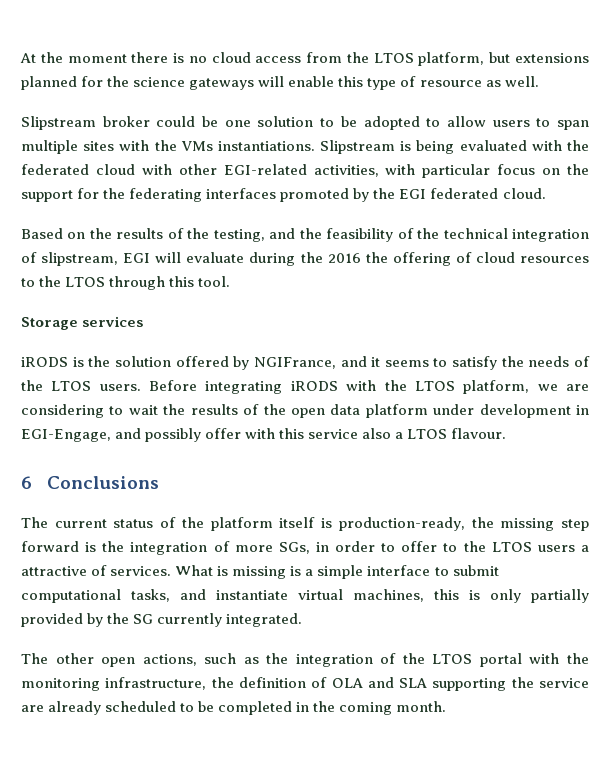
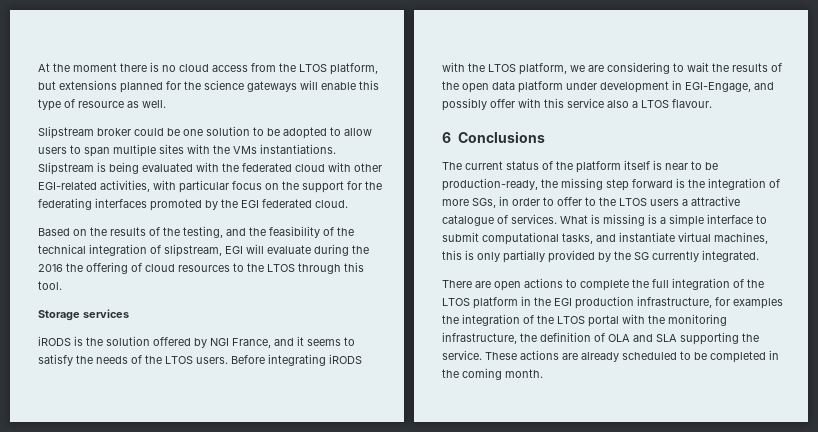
- iRODS is the solution offered by NGIFrance, and it seems to satisfy the needs of the LTOS users.
+ iRODS is the solution offered by NGI France, and it seems to satisfy the needs of the LTOS users.
- The current status of the platform itself is production-ready, the missing step forward is the integration of more SGs, in order to offer to the LTOS users a attractive of services.
+ The current status of the platform itself is near to be production-ready, the missing step forward is the integration of more SGs, in order to offer to the LTOS users a attractive catalogue of services.
- The other open actions, such as the integration of the LTOS portal with the monitoring infrastructure, the definition of OLA and SLA supporting the service are already scheduled to be completed in the coming month.
+ There are open actions to complete the full integration of the LTOS platform in the EGI production infrastructure, for examples the integration of the LTOS portal with the monitoring infrastructure, the definition of OLA and SLA supporting the service. These actions are already scheduled to be completed in the coming month.

